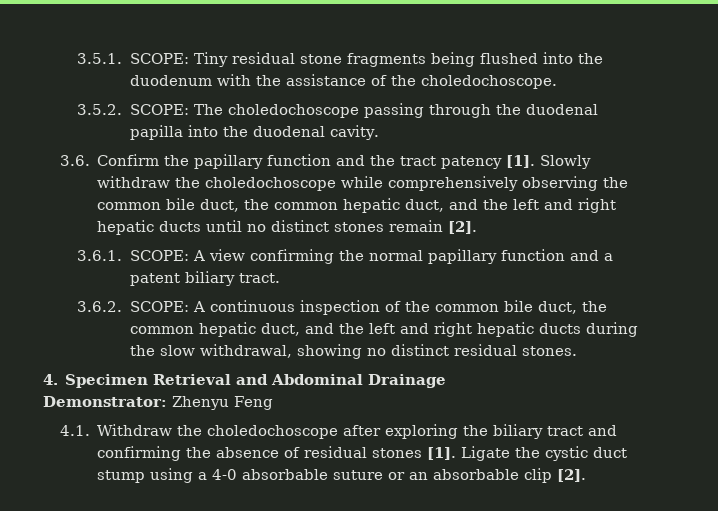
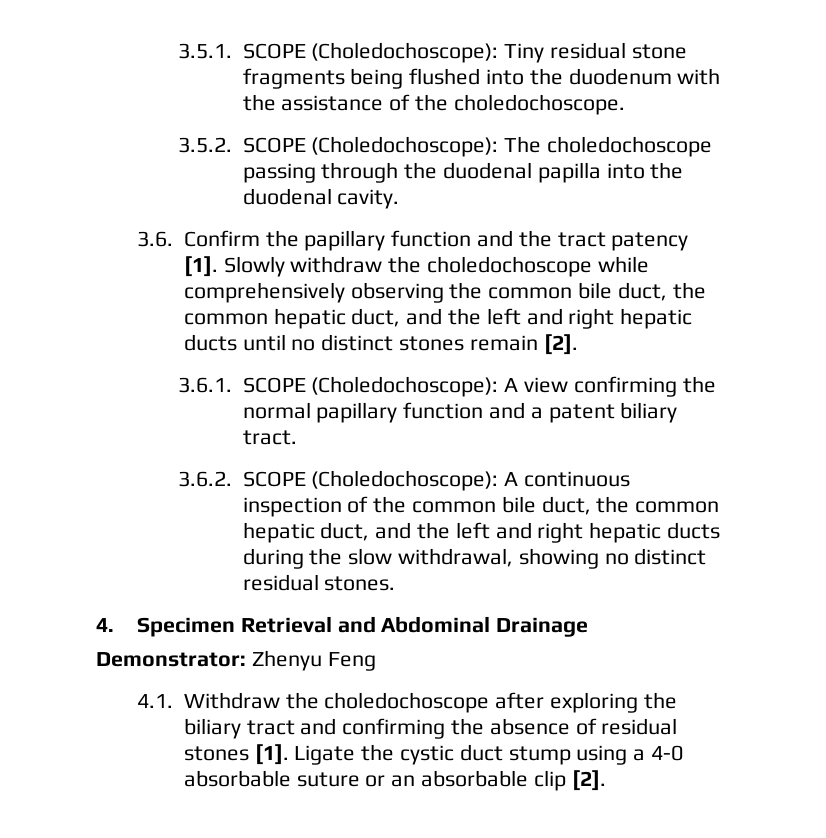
- 3.5.1. SCOPE: Tiny residual stone fragments being flushed into the duodenum with the assistance of the choledochoscope.
+ 3.5.1. SCOPE (Choledochoscope): Tiny residual stone fragments being flushed into the duodenum with the assistance of the choledochoscope.
- 3.5.2. SCOPE: The choledochoscope passing through the duodenal papilla into the duodenal cavity.
+ 3.5.2. SCOPE (Choledochoscope): The choledochoscope passing through the duodenal papilla into the duodenal cavity.
- 3.6.1. SCOPE: A view confirming the normal papillary function and a patent biliary tract.
+ 3.6.1. SCOPE (Choledochoscope): A view confirming the normal papillary function and a patent biliary tract.
- 3.6.2. SCOPE: A continuous inspection of the common bile duct, the common hepatic duct, and the left and right hepatic ducts during the slow withdrawal, showing no distinct residual stones.
+ 3.6.2. SCOPE (Choledochoscope): A continuous inspection of the common bile duct, the common hepatic duct, and the left and right hepatic ducts during the slow withdrawal, showing no distinct residual stones.

